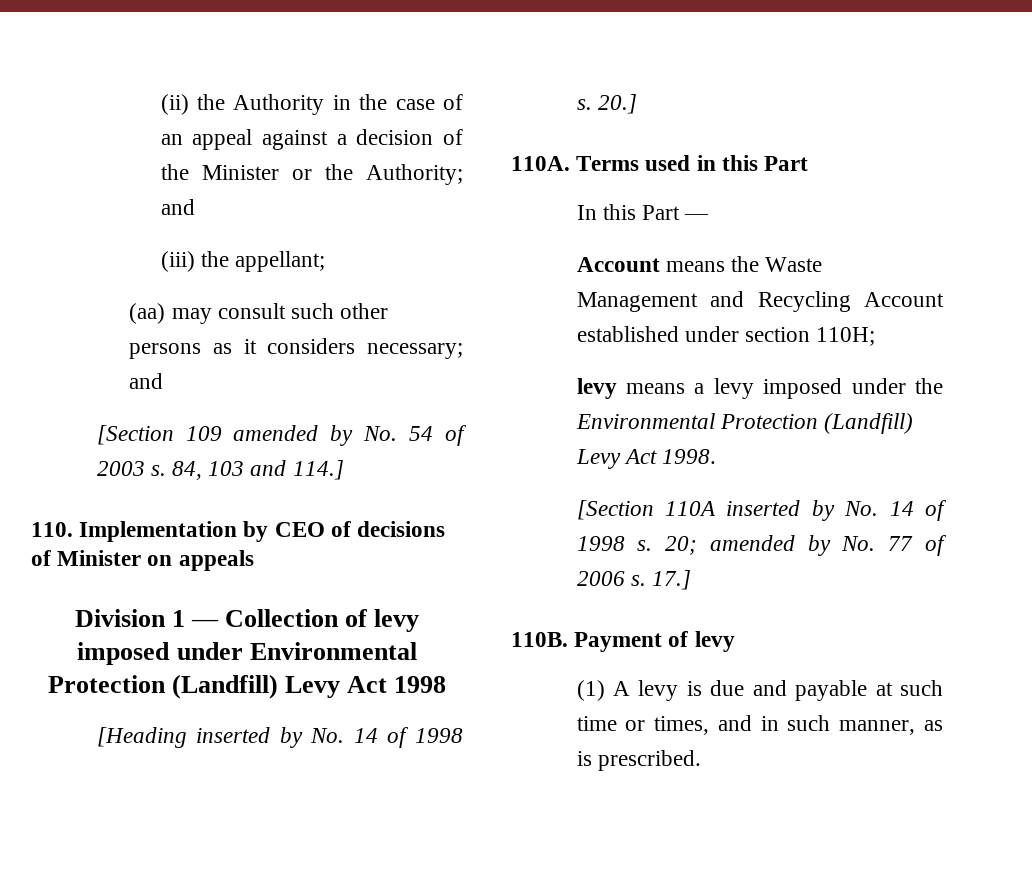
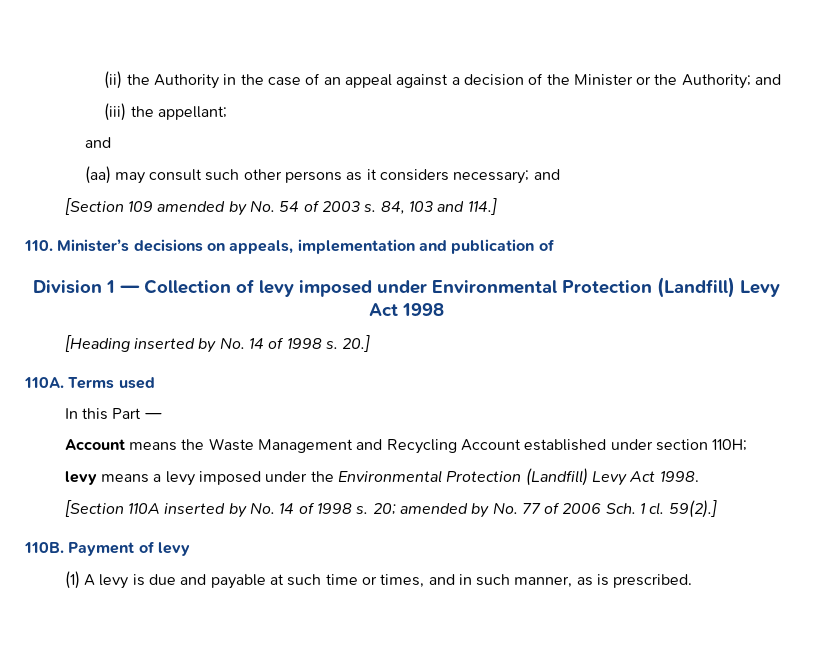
  (iii) the appellant;
+ and
- 110. Implementation by CEO of decisions of Minister on appeals
+ 110. Minister’s decisions on appeals, implementation and publication of
- Terms used in this Part
+ Terms used
- 20; amended by No. 77 of 2006 s. 17.]
+ 20; amended by No. 77 of 2006 Sch. 1 cl. 59(2).]

